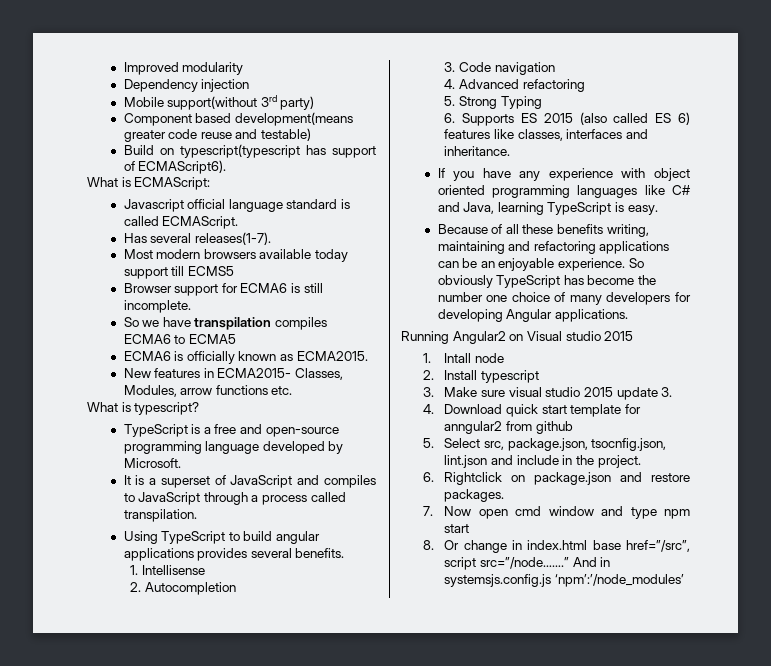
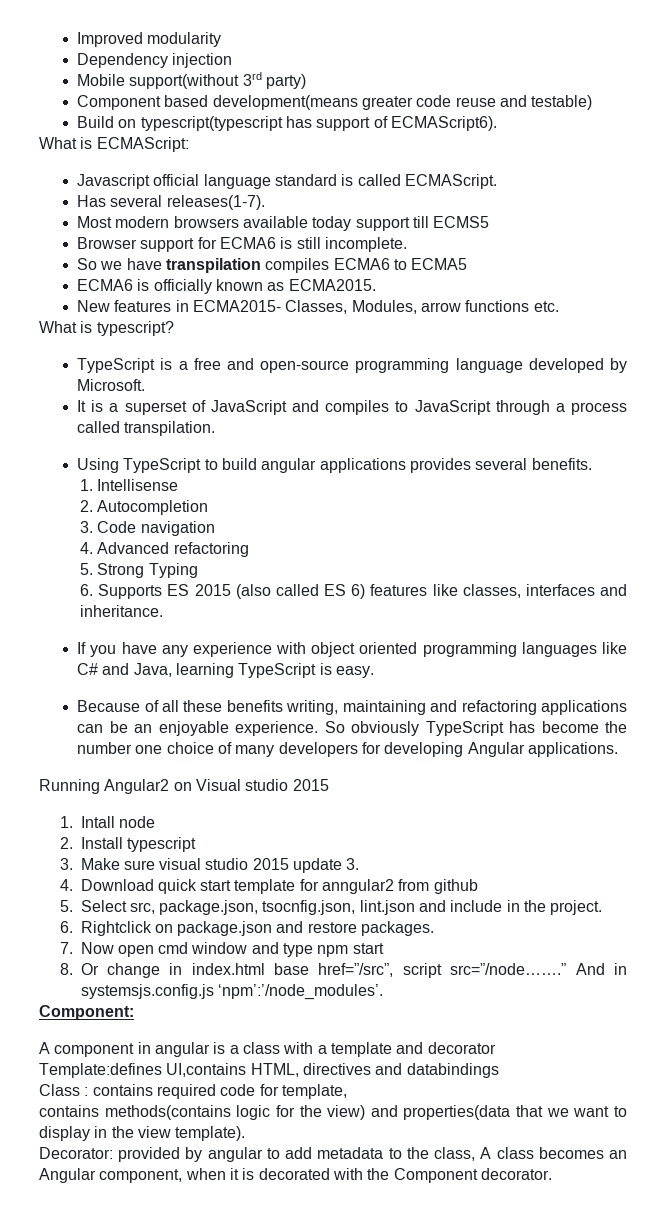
- And in systemsjs.config.js ‘npm’:’/node_modules’
+ And in systemsjs.config.js ‘npm’:’/node_modules’.
+ Component:
+ A component in angular is a class with a template and decorator
+ Template:defines UI,contains HTML, directives and databindings
+ Class : contains required code for template,
+ contains methods(contains logic for the view) and properties(data that we want to display in the view template).
+ Decorator: provided by angular to add metadata to the class, A class becomes an Angular component, when it is decorated with the Component decorator.

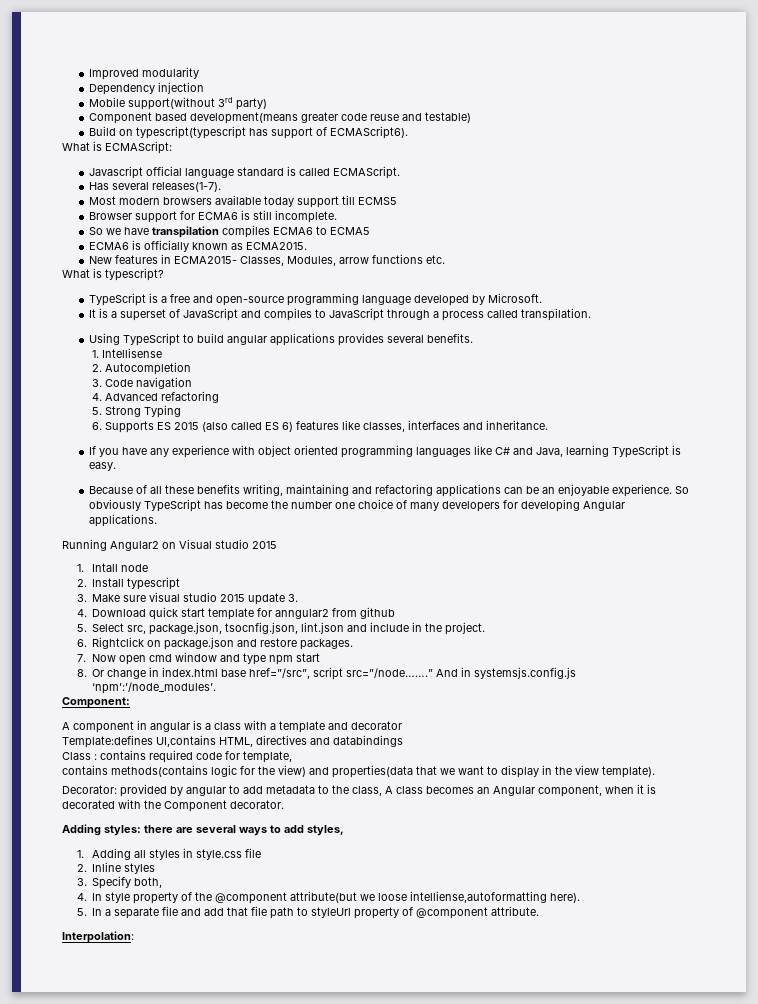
+ Adding styles: there are several ways to add styles,
+ 1. Adding all styles in style.css file
+ 2. Inline styles
+ 3. Specify both,
+ 4. In style property of the @component attribute(but we loose intelliense,autoformatting here).
+ 5. In a separate file and add that file path to styleUrl property of @component attribute.
+ Interpolation:

